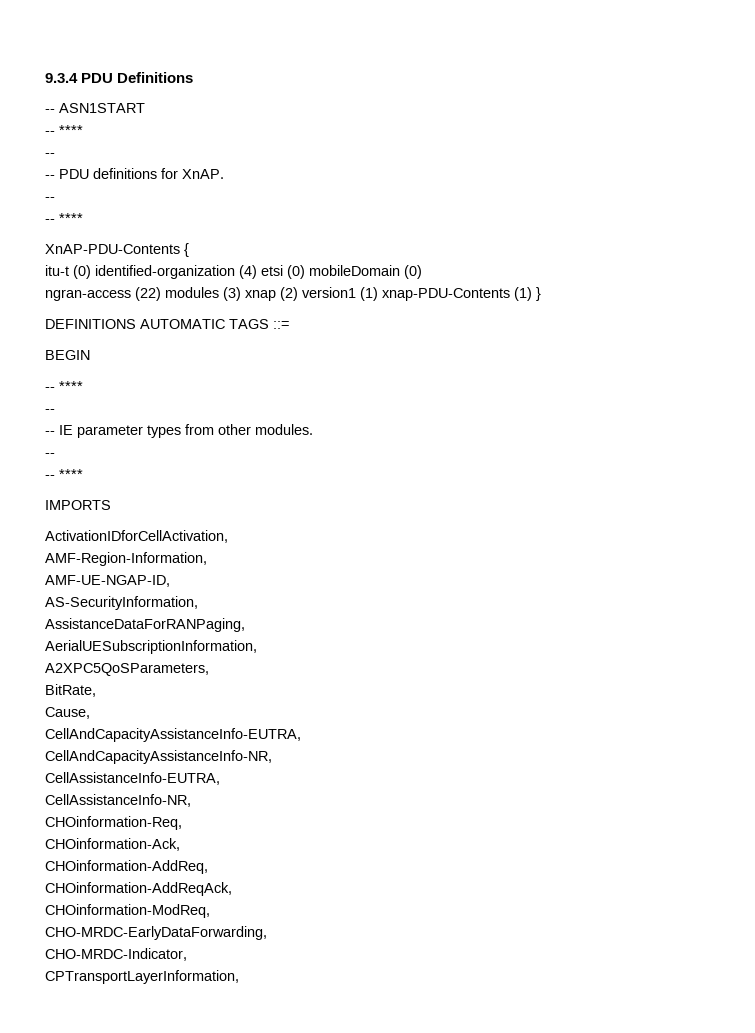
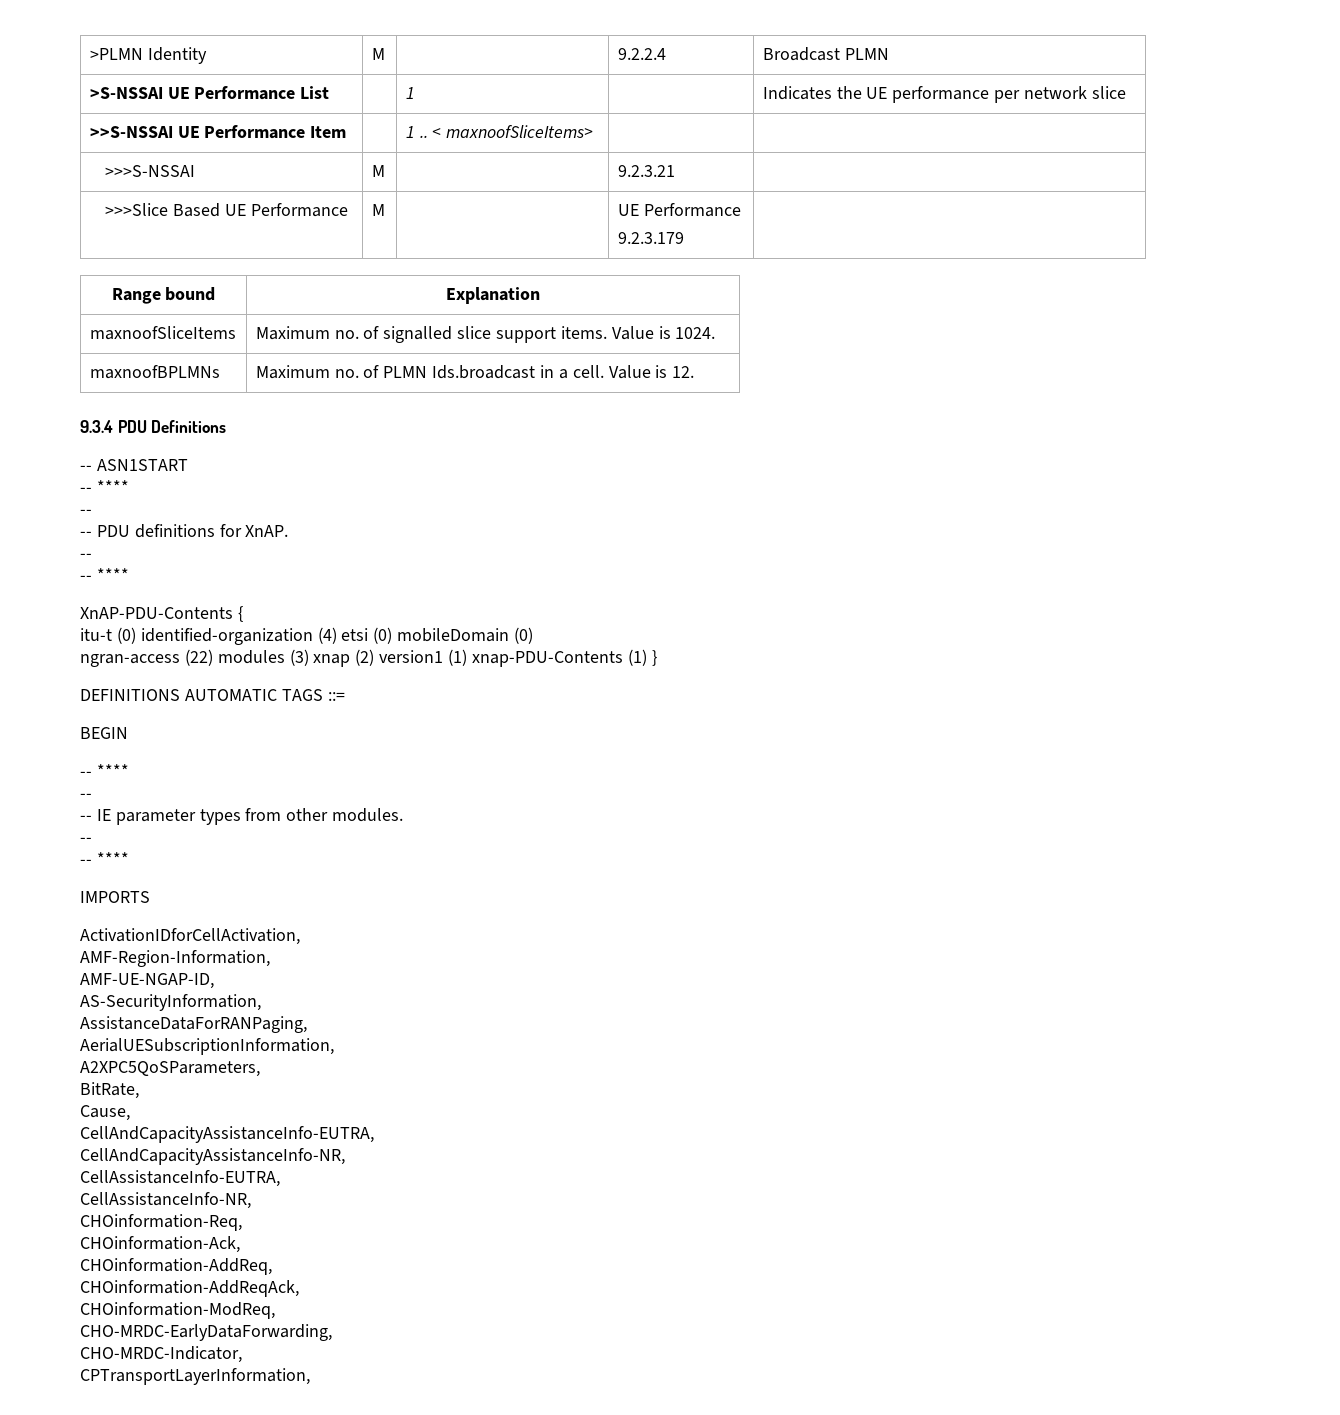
+ >PLMN Identity | M | | 9.2.2.4 | Broadcast PLMN
+ >S-NSSAI UE Performance List | | 1 | | Indicates the UE performance per network slice
+ >>S-NSSAI UE Performance Item | | 1 .. < maxnoofSliceItems> | |
+ >>>S-NSSAI | M | | 9.2.3.21 |
+ >>>Slice Based UE Performance | M | | UE Performance
+ 9.2.3.179 |
+ Range bound | Explanation
+ maxnoofSliceItems | Maximum no. of signalled slice support items. Value is 1024.
+ maxnoofBPLMNs | Maximum no. of PLMN Ids.broadcast in a cell. Value is 12.

